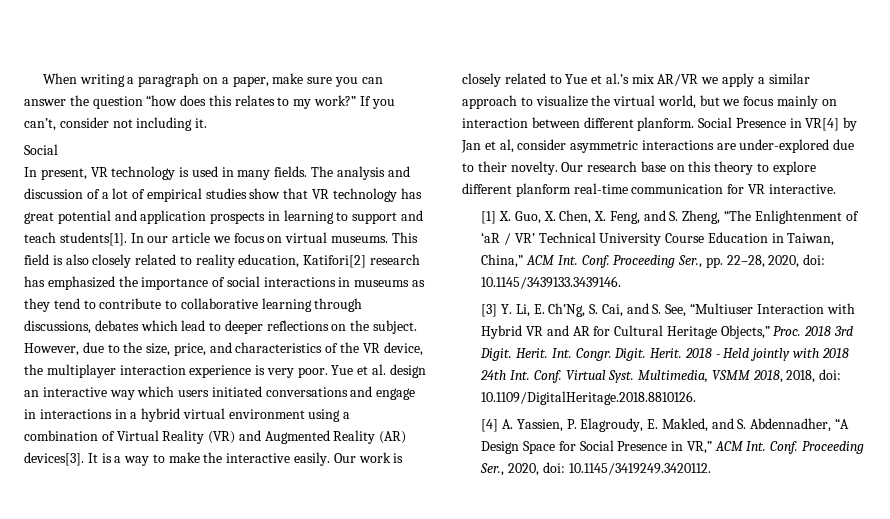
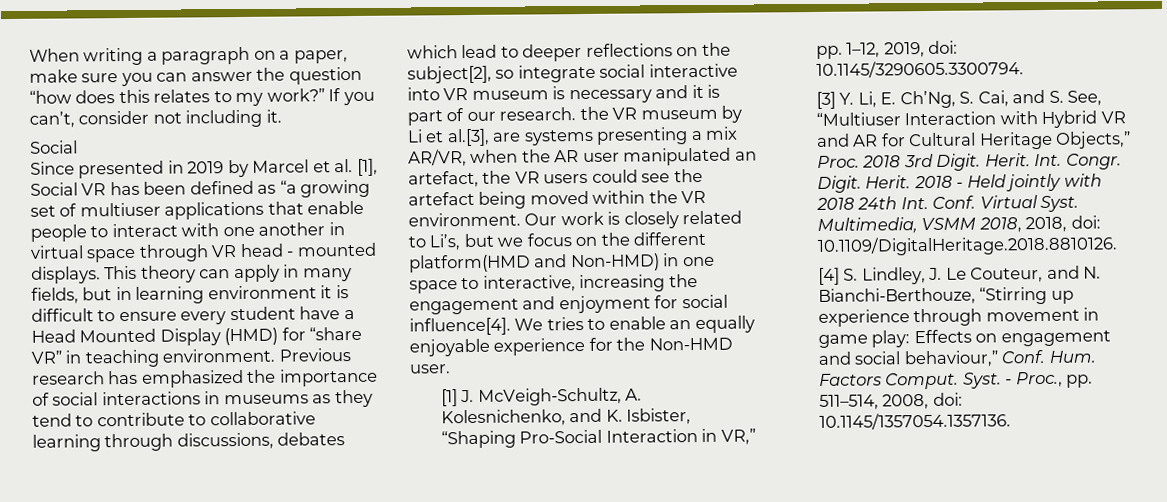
- In present, VR technology is used in many fields. The analysis and discussion of a lot of empirical studies show that VR technology has great potential and application prospects in learning to support and teach students[1]. In our article we focus on virtual museums. This field is also closely related to reality education, Katifori[2] research has emphasized the importance of social interactions in museums as they tend to contribute to collaborative learning through discussions, debates which lead to deeper reflections on the subject. However, due to the size, price, and characteristics of the VR device, the multiplayer interaction experience is very poor. Yue et al. design an interactive way which users initiated conversations and engage in interactions in a hybrid virtual environment using a combination of Virtual Reality (VR) and Augmented Reality (AR) devices[3]. It is a way to make the interactive easily.
+ Since presented in 2019 by Marcel et al. [1], Social VR has been defined as “a growing set of multiuser applications that enable people to interact with one another in virtual space through VR head - mounted displays. This theory can apply in many fields, but in learning environment it is difficult to ensure every student have a Head Mounted Display (HMD) for “share VR” in teaching environment. Previous research has emphasized the importance of social interactions in museums as they tend to contribute to collaborative learning through discussions, debates which lead to deeper reflections on the subject[2], so integrate social interactive into VR museum is necessary and it is part of our research. the VR museum by Li et al.[3], are systems presenting a mix AR/VR, when the AR user manipulated an artefact, the VR users could see the artefact being moved within the VR environment.
- Our work is closely related to Yue et al.’s mix AR/VR we apply a similar approach to visualize the virtual world, but we focus mainly on interaction between different planform. Social Presence in VR[4] by Jan et al, consider asymmetric interactions are under-explored due to their novelty. Our research base on this theory to explore different planform real-time communication for VR interactive.
- [1] X. Guo, X. Chen, X. Feng, and S. Zheng, “The Enlightenment of ‘aR / VR’ Technical University Course Education in Taiwan, China,” ACM Int. Conf. Proceeding Ser., pp. 22–28, 2020, doi: 10.1145/3439133.3439146.
+ Our work is closely related to Li’s, but we focus on the different platform(HMD and Non-HMD) in one space to interactive, increasing the engagement and enjoyment for social influence[4]. We tries to enable an equally enjoyable experience for the Non-HMD user.
+ [1] J. McVeigh-Schultz, A. Kolesnichenko, and K. Isbister, “Shaping Pro-Social Interaction in VR,” pp. 1–12, 2019, doi: 10.1145/3290605.3300794.
- [4] A. Yassien, P. Elagroudy, E. Makled, and S. Abdennadher, “A Design Space for Social Presence in VR,” ACM Int. Conf. Proceeding Ser., 2020, doi: 10.1145/3419249.3420112.
+ [4] S. Lindley, J. Le Couteur, and N. Bianchi-Berthouze, “Stirring up experience through movement in game play: Effects on engagement and social behaviour,” Conf. Hum. Factors Comput. Syst. - Proc., pp. 511–514, 2008, doi: 10.1145/1357054.1357136.

